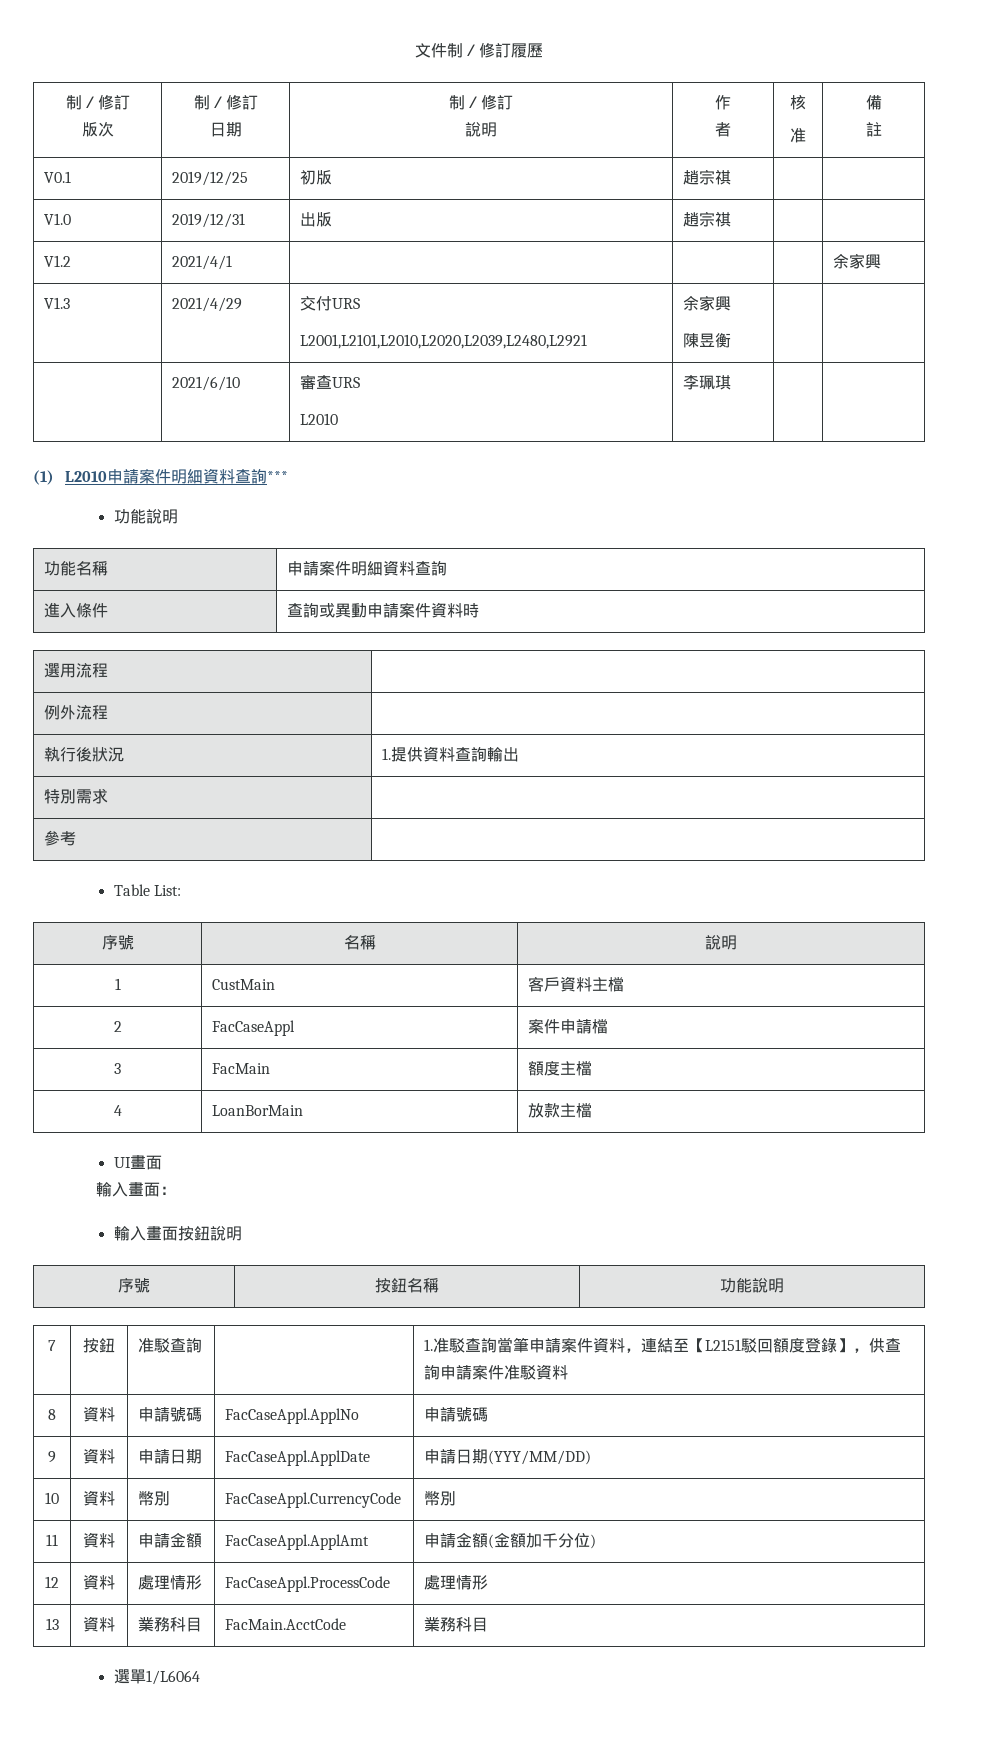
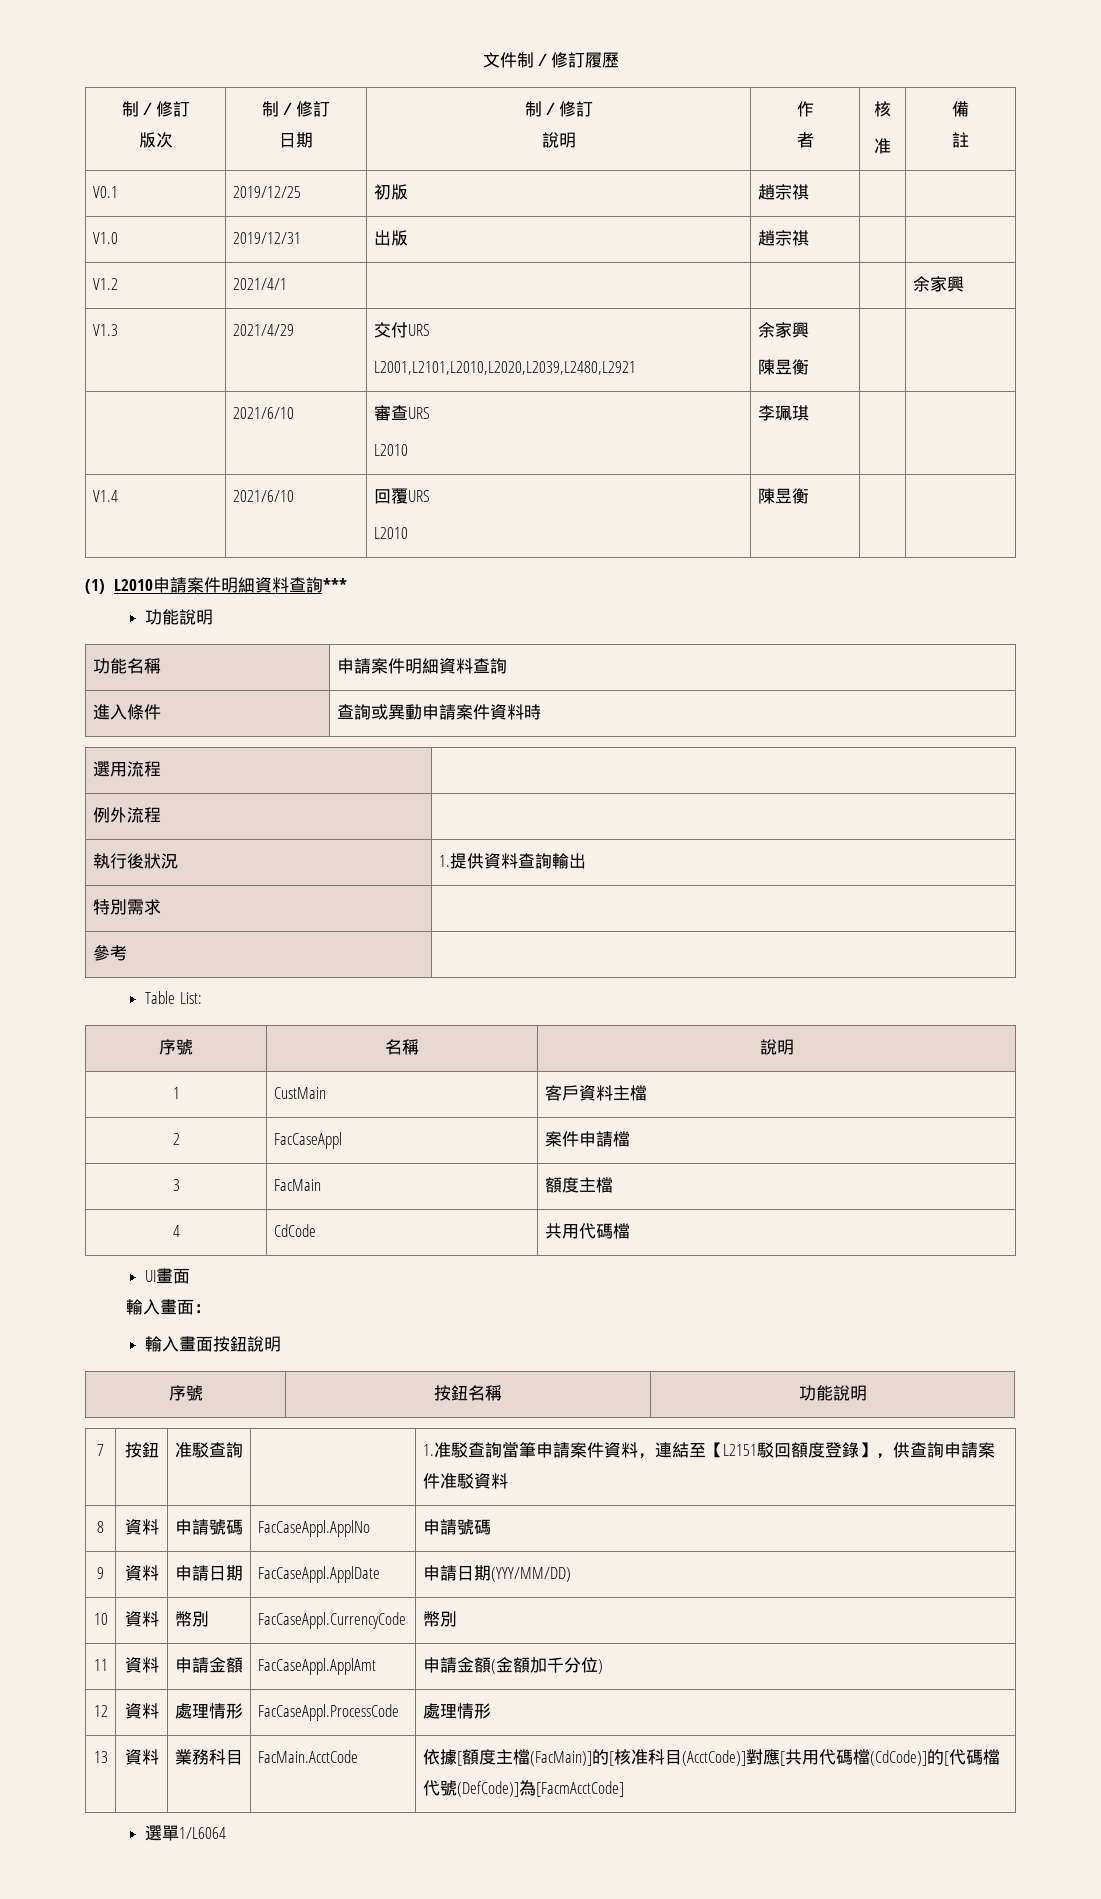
+ V1.4 | 2021/6/10 | 回覆URS
+ L2010 | 陳昱衡 | |
- 4 | LoanBorMain | 放款主檔
+ 4 | CdCode | 共用代碼檔
- 13 | 資料 | 業務科目 | FacMain.AcctCode | 業務科目
+ 13 | 資料 | 業務科目 | FacMain.AcctCode | 依據[額度主檔(FacMain)]的[核准科目(AcctCode)]對應[共用代碼檔(CdCode)]的[代碼檔代號(DefCode)]為[FacmAcctCode]

